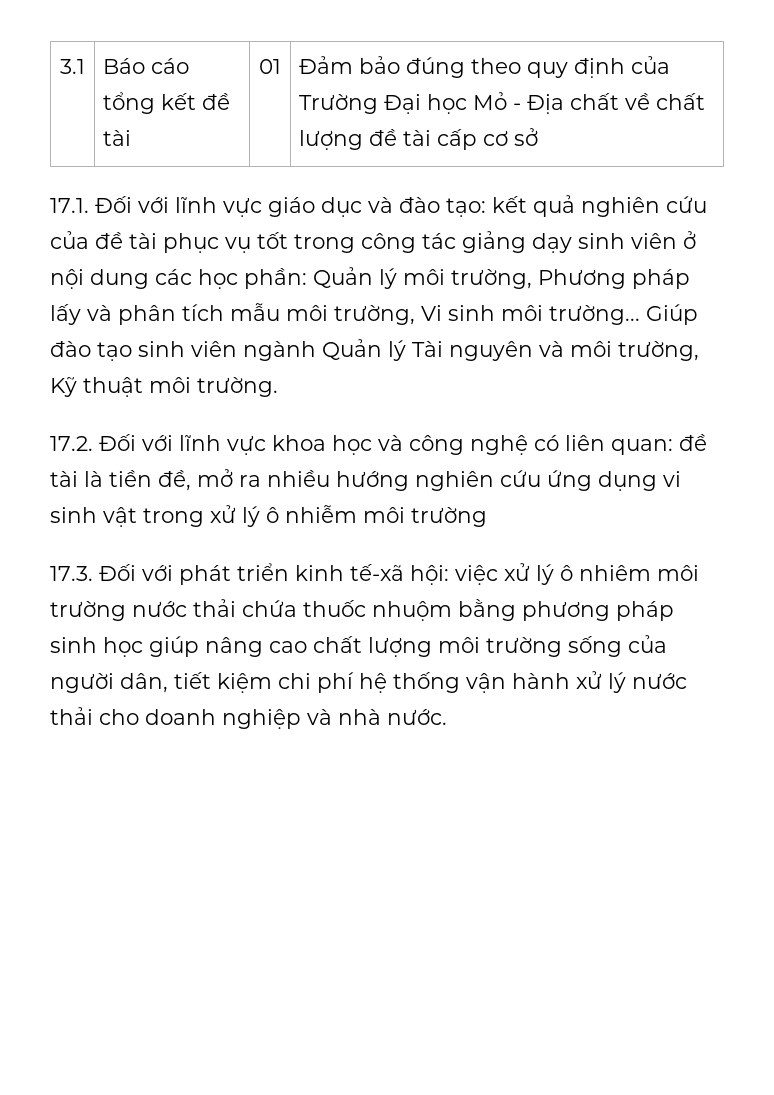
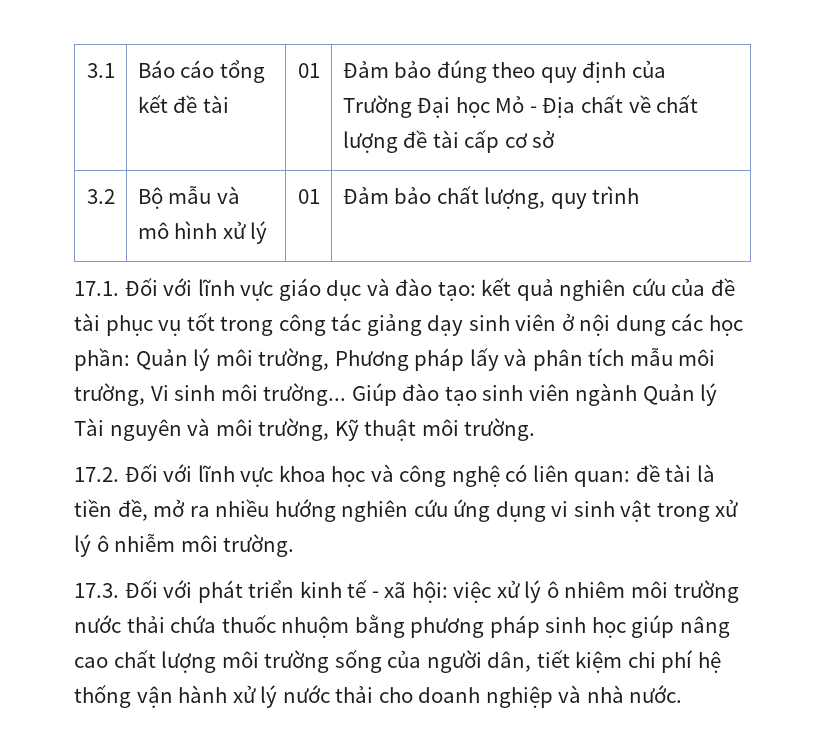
+ 3.2 | Bộ mẫu và mô hình xử lý | 01 | Đảm bảo chất lượng, quy trình
- 17.2. Đối với lĩnh vực khoa học và công nghệ có liên quan: đề tài là tiền đề, mở ra nhiều hướng nghiên cứu ứng dụng vi sinh vật trong xử lý ô nhiễm môi trường
+ 17.2. Đối với lĩnh vực khoa học và công nghệ có liên quan: đề tài là tiền đề, mở ra nhiều hướng nghiên cứu ứng dụng vi sinh vật trong xử lý ô nhiễm môi trường.
- 17.3. Đối với phát triển kinh tế-xã hội: việc xử lý ô nhiêm môi trường nước thải chứa thuốc nhuộm bằng phương pháp sinh học giúp nâng cao chất lượng môi trường sống của người dân, tiết kiệm chi phí hệ thống vận hành xử lý nước thải cho doanh nghiệp và nhà nước.
+ 17.3. Đối với phát triển kinh tế - xã hội: việc xử lý ô nhiêm môi trường nước thải chứa thuốc nhuộm bằng phương pháp sinh học giúp nâng cao chất lượng môi trường sống của người dân, tiết kiệm chi phí hệ thống vận hành xử lý nước thải cho doanh nghiệp và nhà nước.

